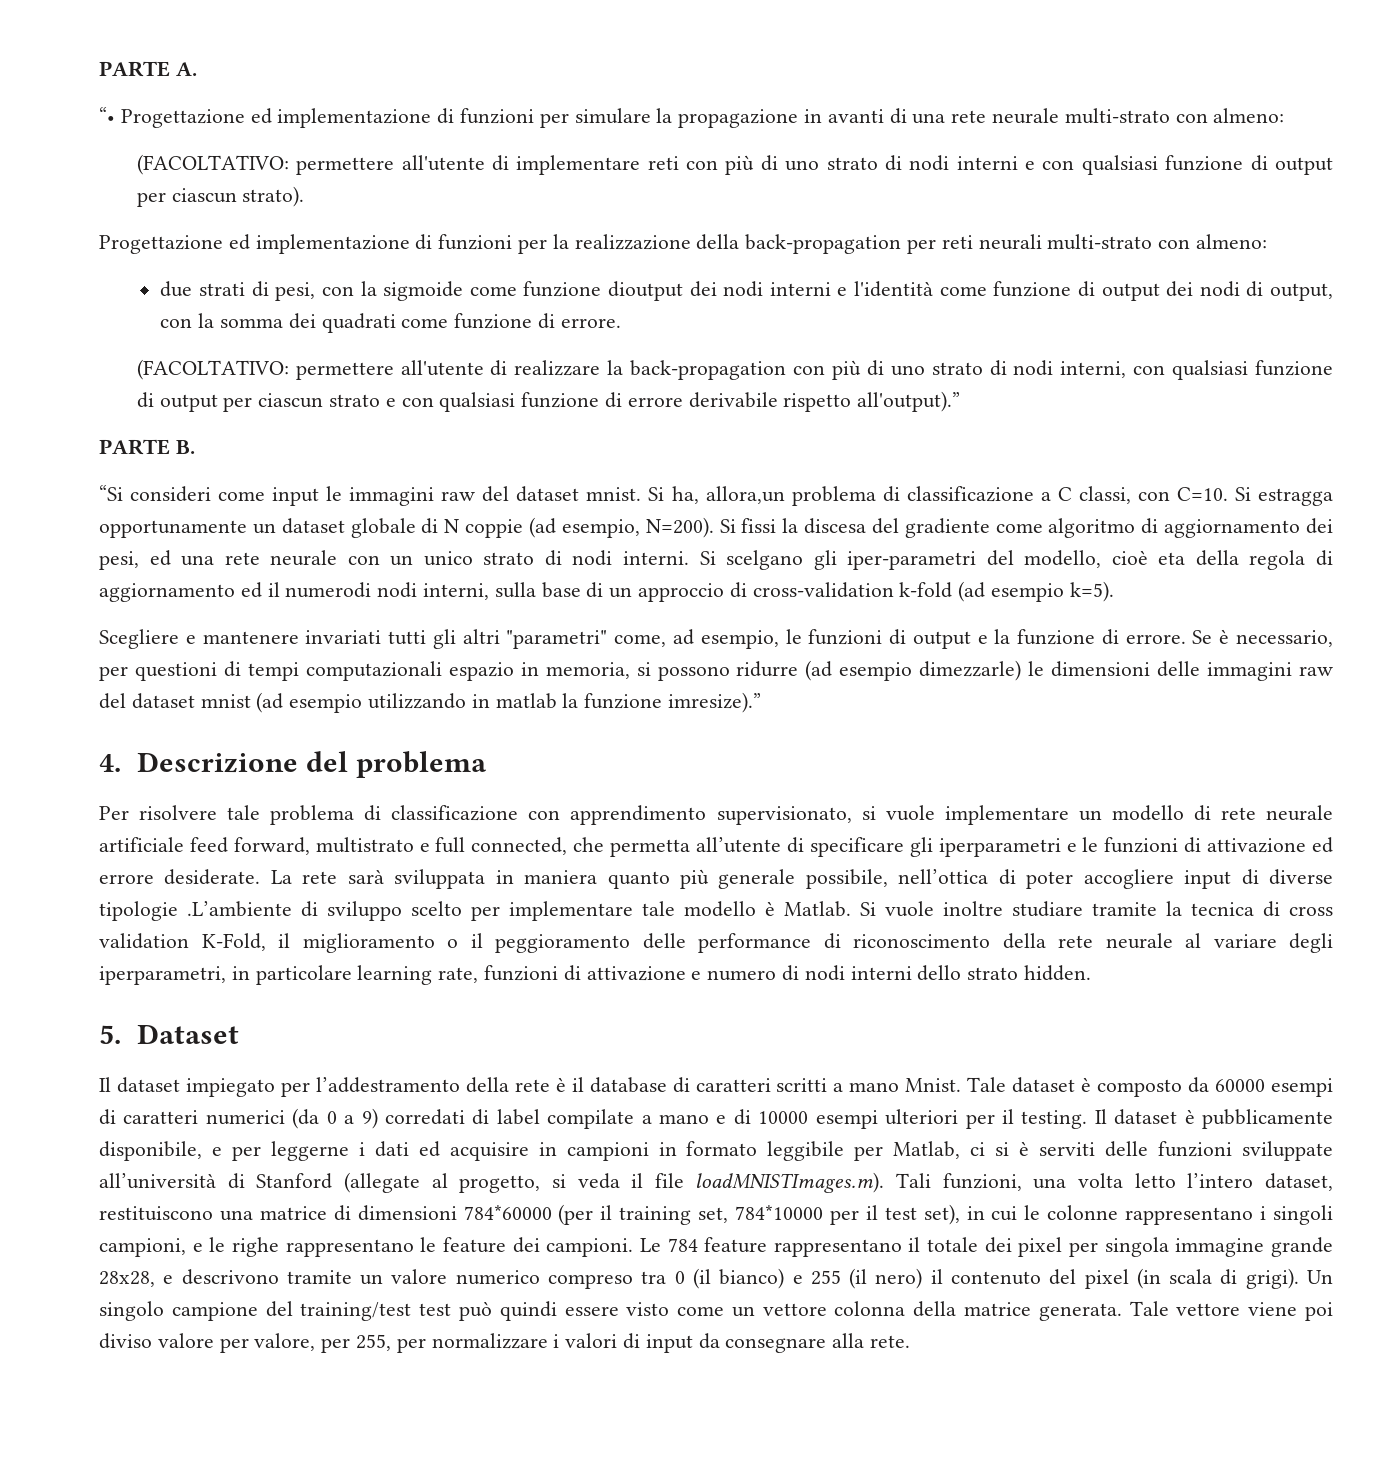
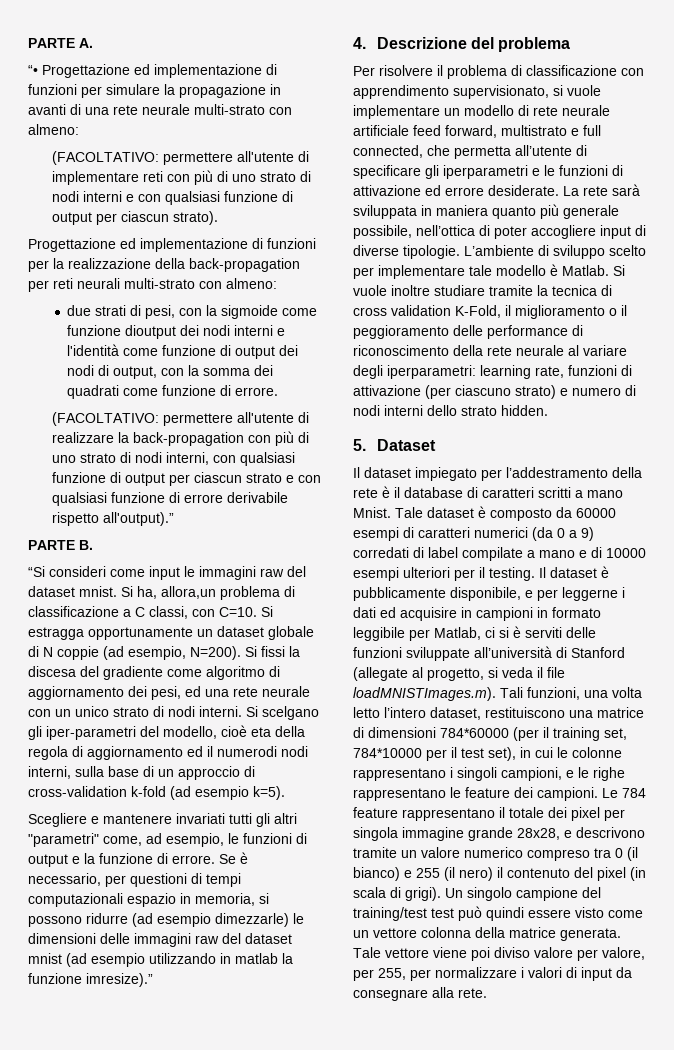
- Per risolvere tale problema di classificazione con apprendimento supervisionato, si vuole implementare un modello di rete neurale artificiale feed forward, multistrato e full connected, che permetta all’utente di specificare gli iperparametri e le funzioni di attivazione ed errore desiderate.
+ Per risolvere il problema di classificazione con apprendimento supervisionato, si vuole implementare un modello di rete neurale artificiale feed forward, multistrato e full connected, che permetta all’utente di specificare gli iperparametri e le funzioni di attivazione ed errore desiderate.
- La rete sarà sviluppata in maniera quanto più generale possibile, nell’ottica di poter accogliere input di diverse tipologie .L’ambiente di sviluppo scelto per implementare tale modello è Matlab.
+ La rete sarà sviluppata in maniera quanto più generale possibile, nell’ottica di poter accogliere input di diverse tipologie. L’ambiente di sviluppo scelto per implementare tale modello è Matlab.
- Si vuole inoltre studiare tramite la tecnica di cross validation K-Fold, il miglioramento o il peggioramento delle performance di riconoscimento della rete neurale al variare degli iperparametri, in particolare learning rate, funzioni di attivazione e numero di nodi interni dello strato hidden.
+ Si vuole inoltre studiare tramite la tecnica di cross validation K-Fold, il miglioramento o il peggioramento delle performance di riconoscimento della rete neurale al variare degli iperparametri: learning rate, funzioni di attivazione (per ciascuno strato) e numero di nodi interni dello strato hidden.

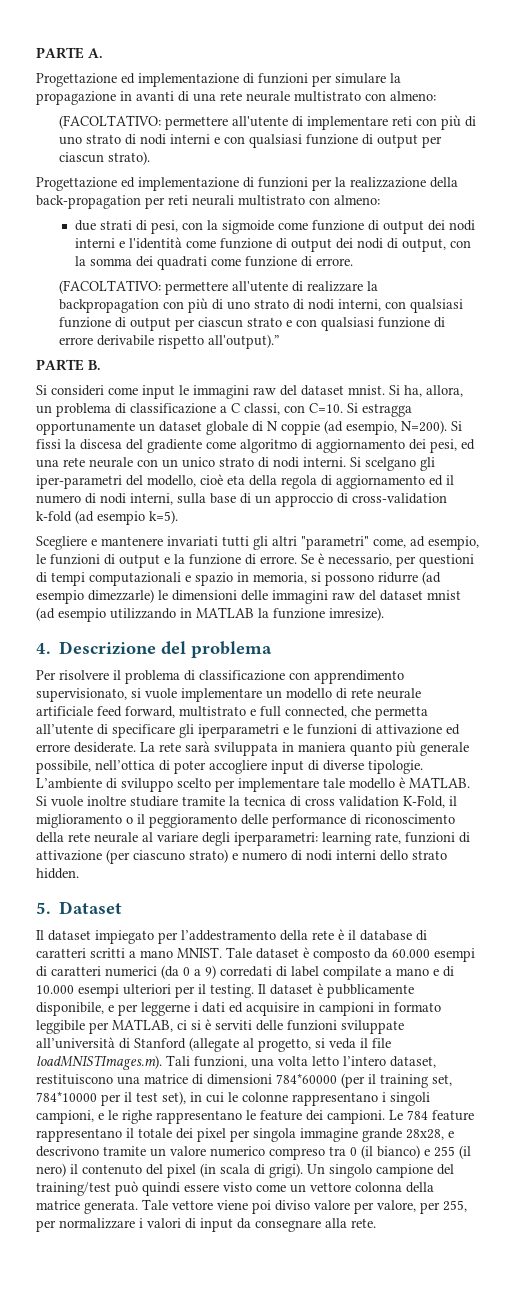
- “• Progettazione ed implementazione di funzioni per simulare la propagazione in avanti di una rete neurale multi-strato con almeno:
+ Progettazione ed implementazione di funzioni per simulare la propagazione in avanti di una rete neurale multistrato con almeno:
- Progettazione ed implementazione di funzioni per la realizzazione della back-propagation per reti neurali multi-strato con almeno:
+ Progettazione ed implementazione di funzioni per la realizzazione della back-propagation per reti neurali multistrato con almeno:
- due strati di pesi, con la sigmoide come funzione dioutput dei nodi interni e l'identità come funzione di output dei nodi di output, con la somma dei quadrati come funzione di errore.
+ due strati di pesi, con la sigmoide come funzione di output dei nodi interni e l'identità come funzione di output dei nodi di output, con la somma dei quadrati come funzione di errore.
- (FACOLTATIVO: permettere all'utente di realizzare la back-propagation con più di uno strato di nodi interni, con qualsiasi funzione di output per ciascun strato e con qualsiasi funzione di errore derivabile rispetto all'output).”
+ (FACOLTATIVO: permettere all'utente di realizzare la backpropagation con più di uno strato di nodi interni, con qualsiasi funzione di output per ciascun strato e con qualsiasi funzione di errore derivabile rispetto all'output).”
- “Si consideri come input le immagini raw del dataset mnist.
+ Si consideri come input le immagini raw del dataset mnist.
- Si ha, allora,un problema di classificazione a C classi, con C=10.
+ Si ha, allora, un problema di classificazione a C classi, con C=10.
- Si scelgano gli iper-parametri del modello, cioè eta della regola di aggiornamento ed il numerodi nodi interni, sulla base di un approccio di cross-validation k-fold (ad esempio k=5).
+ Si scelgano gli iper-parametri del modello, cioè eta della regola di aggiornamento ed il numero di nodi interni, sulla base di un approccio di cross-validation k-fold (ad esempio k=5).
- Se è necessario, per questioni di tempi computazionali espazio in memoria, si possono ridurre (ad esempio dimezzarle) le dimensioni delle immagini raw del dataset mnist (ad esempio utilizzando in matlab la funzione imresize).”
+ Se è necessario, per questioni di tempi computazionali e spazio in memoria, si possono ridurre (ad esempio dimezzarle) le dimensioni delle immagini raw del dataset mnist (ad esempio utilizzando in MATLAB la funzione imresize).
- L’ambiente di sviluppo scelto per implementare tale modello è Matlab.
+ L’ambiente di sviluppo scelto per implementare tale modello è MATLAB.
- Il dataset impiegato per l’addestramento della rete è il database di caratteri scritti a mano Mnist.
+ Il dataset impiegato per l’addestramento della rete è il database di caratteri scritti a mano MNIST.
- Tale dataset è composto da 60000 esempi di caratteri numerici (da 0 a 9) corredati di label compilate a mano e di 10000 esempi ulteriori per il testing.
+ Tale dataset è composto da 60.000 esempi di caratteri numerici (da 0 a 9) corredati di label compilate a mano e di 10.000 esempi ulteriori per il testing.
- Il dataset è pubblicamente disponibile, e per leggerne i dati ed acquisire in campioni in formato leggibile per Matlab, ci si è serviti delle funzioni sviluppate all’università di Stanford (allegate al progetto, si veda il file loadMNISTImages.m). Tali funzioni, una volta letto l’intero dataset, restituiscono una matrice di dimensioni 784*60000 (per il training set, 784*10000 per il test set), in cui le colonne rappresentano i singoli campioni, e le righe rappresentano le feature dei campioni.
+ Il dataset è pubblicamente disponibile, e per leggerne i dati ed acquisire in campioni in formato leggibile per MATLAB, ci si è serviti delle funzioni sviluppate all’università di Stanford (allegate al progetto, si veda il file loadMNISTImages.m). Tali funzioni, una volta letto l’intero dataset, restituiscono una matrice di dimensioni 784*60000 (per il training set, 784*10000 per il test set), in cui le colonne rappresentano i singoli campioni, e le righe rappresentano le feature dei campioni.
- Un singolo campione del training/test test può quindi essere visto come un vettore colonna della matrice generata.
+ Un singolo campione del training/test può quindi essere visto come un vettore colonna della matrice generata.

